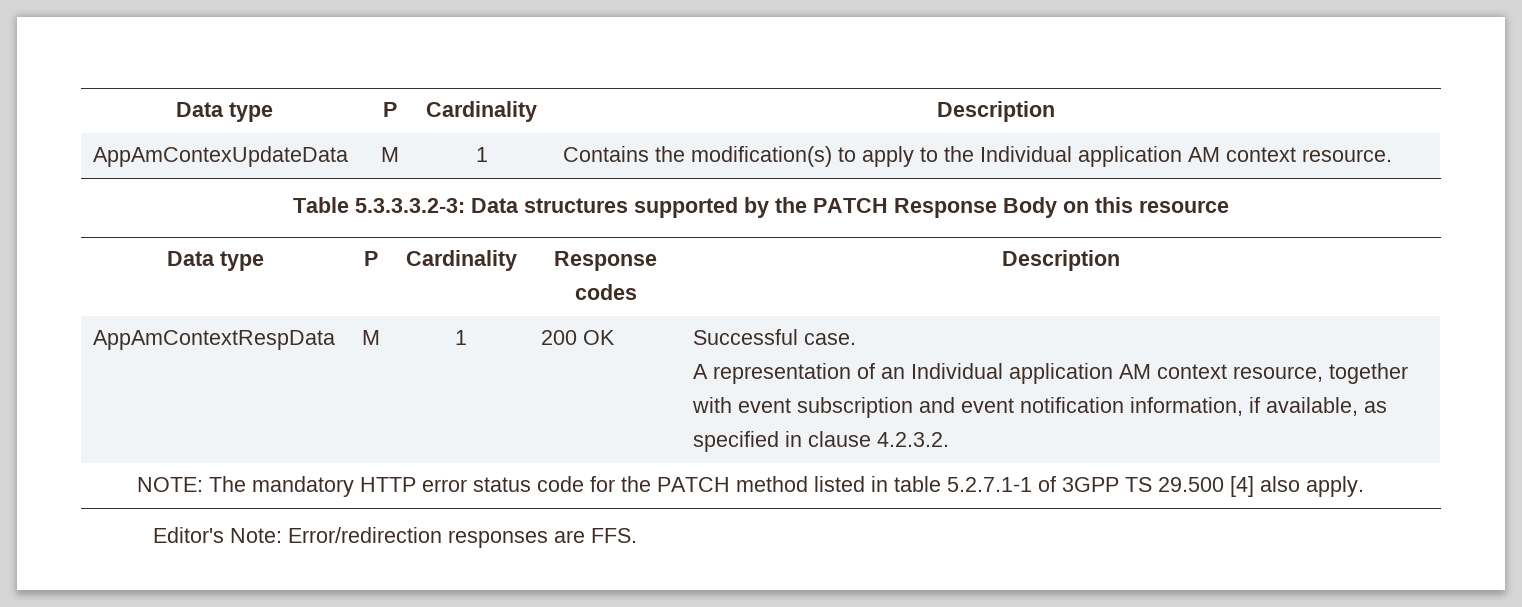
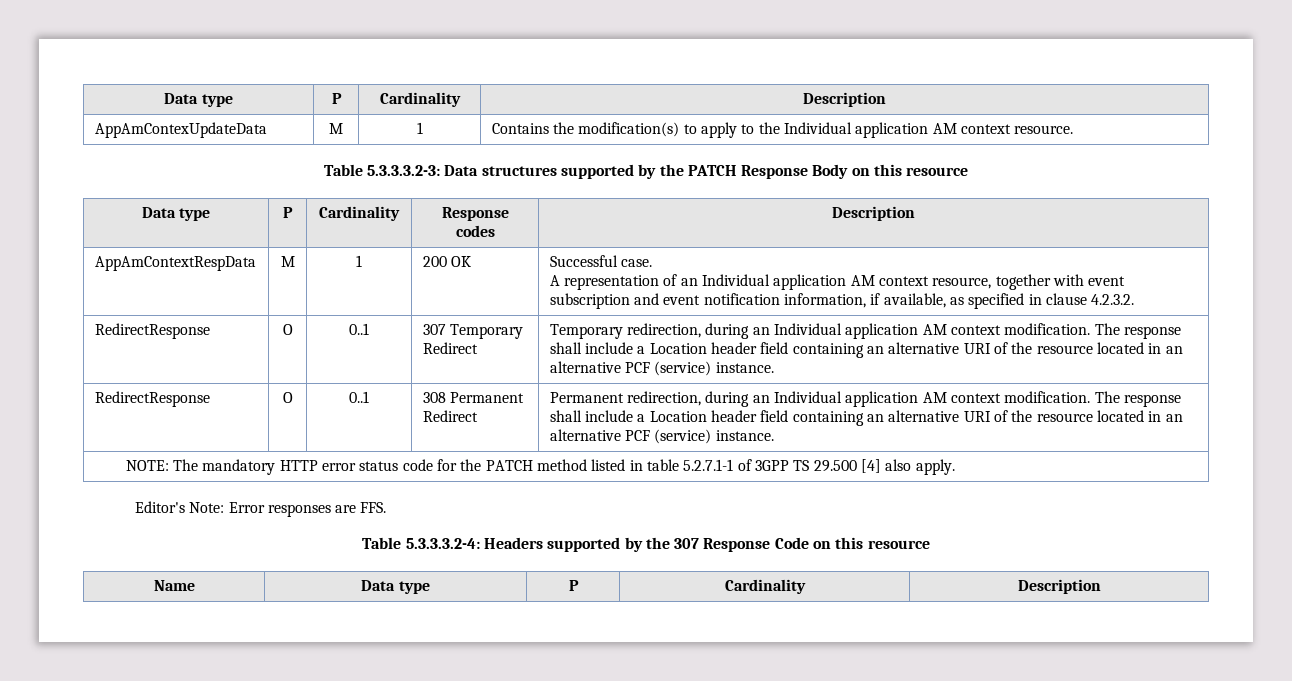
+ RedirectResponse | O | 0..1 | 307 Temporary Redirect | Temporary redirection, during an Individual application AM context modification. The response shall include a Location header field containing an alternative URI of the resource located in an alternative PCF (service) instance.
+ RedirectResponse | O | 0..1 | 308 Permanent Redirect | Permanent redirection, during an Individual application AM context modification. The response shall include a Location header field containing an alternative URI of the resource located in an alternative PCF (service) instance.
- Editor's Note: Error/redirection responses are FFS.
+ Editor's Note: Error responses are FFS.
+ Table 5.3.3.3.2-4: Headers supported by the 307 Response Code on this resource
+ Name | Data type | P | Cardinality | Description

